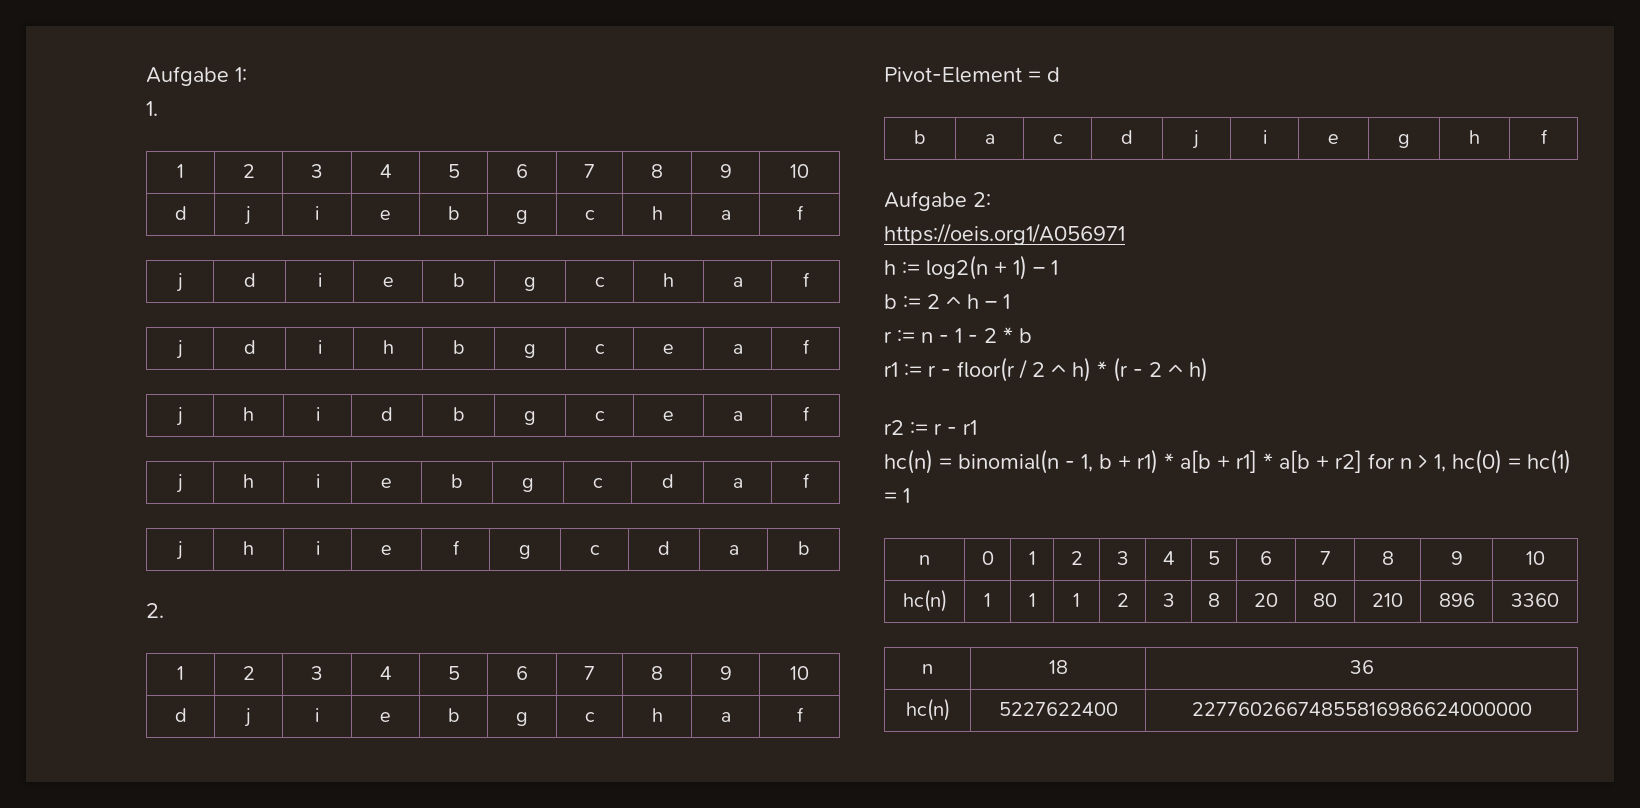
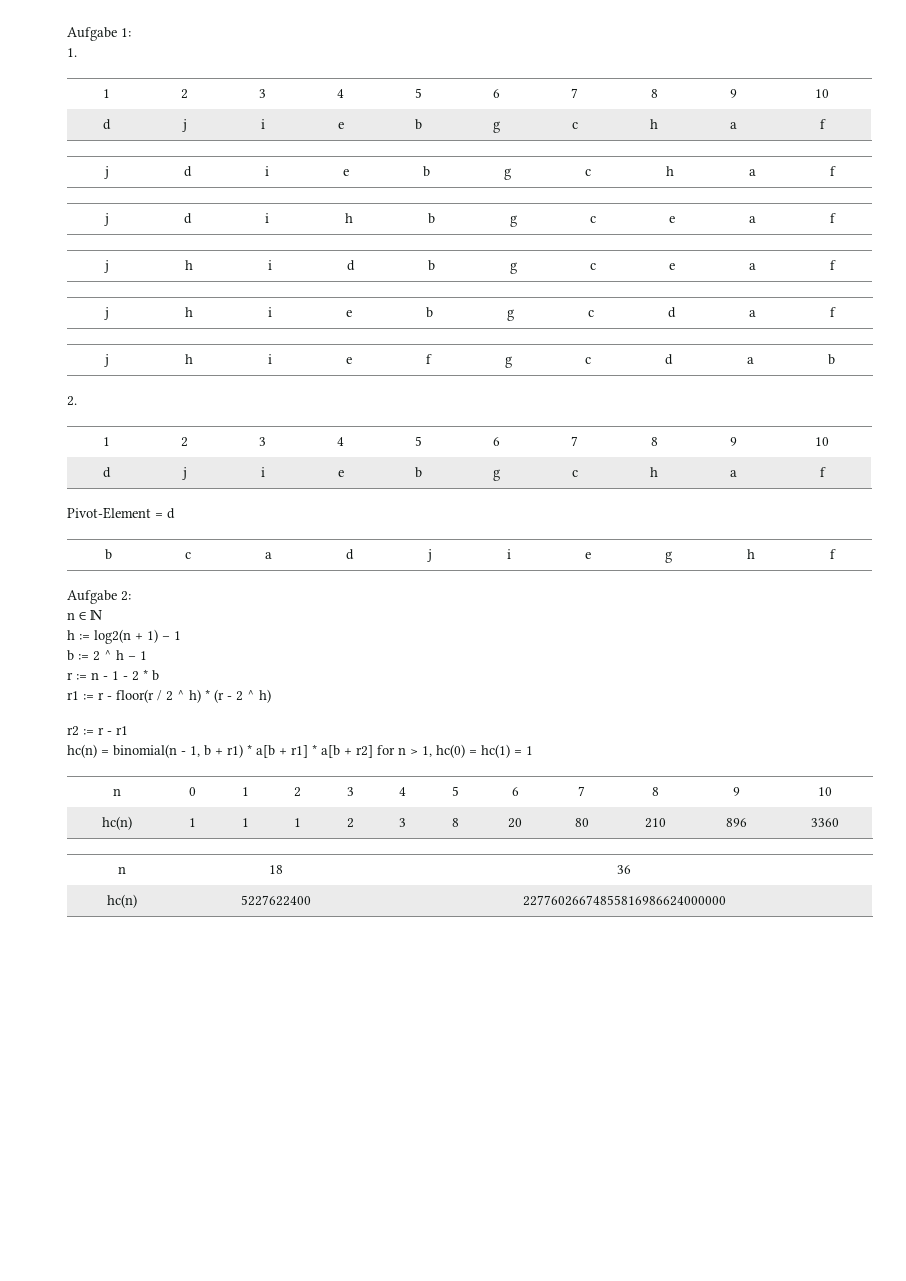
- b | a | c | d | j | i | e | g | h | f
+ b | c | a | d | j | i | e | g | h | f
- https://oeis.org1/A056971
+ n ∈ ℕ

